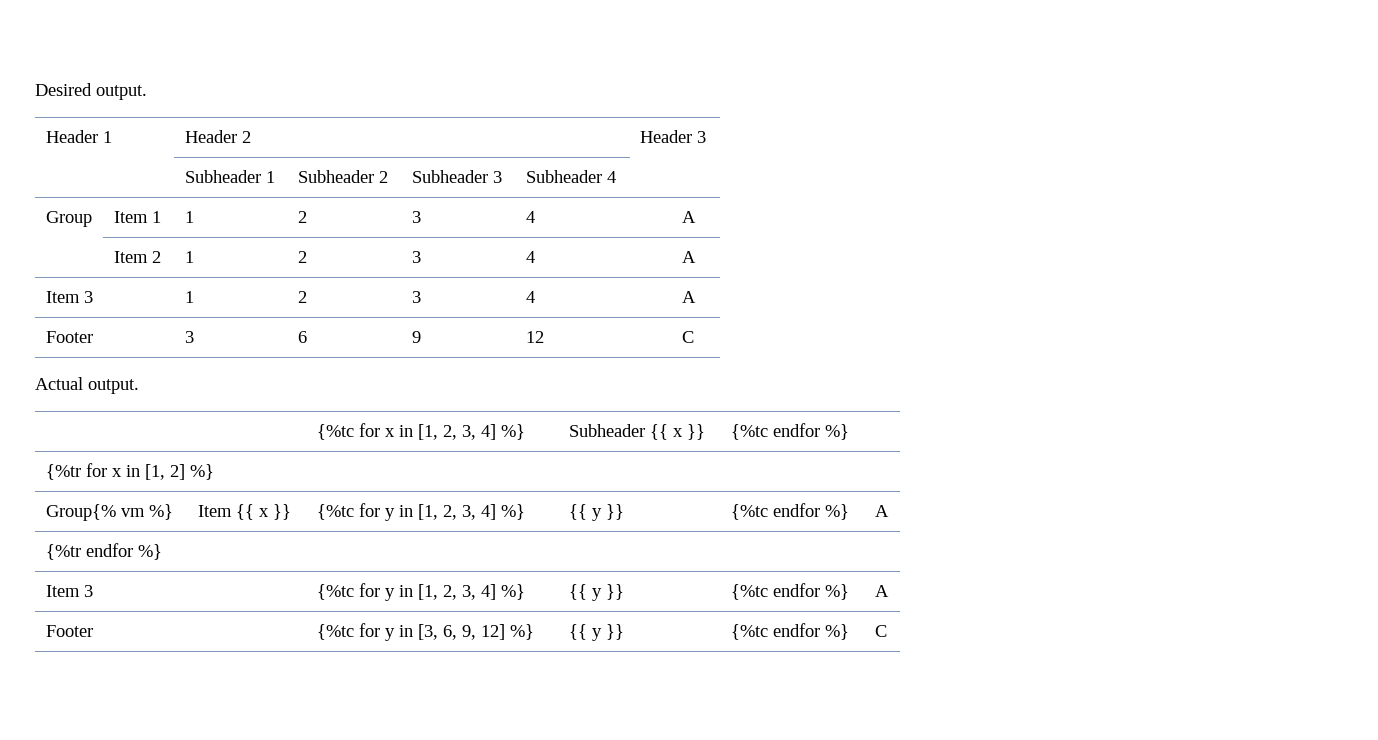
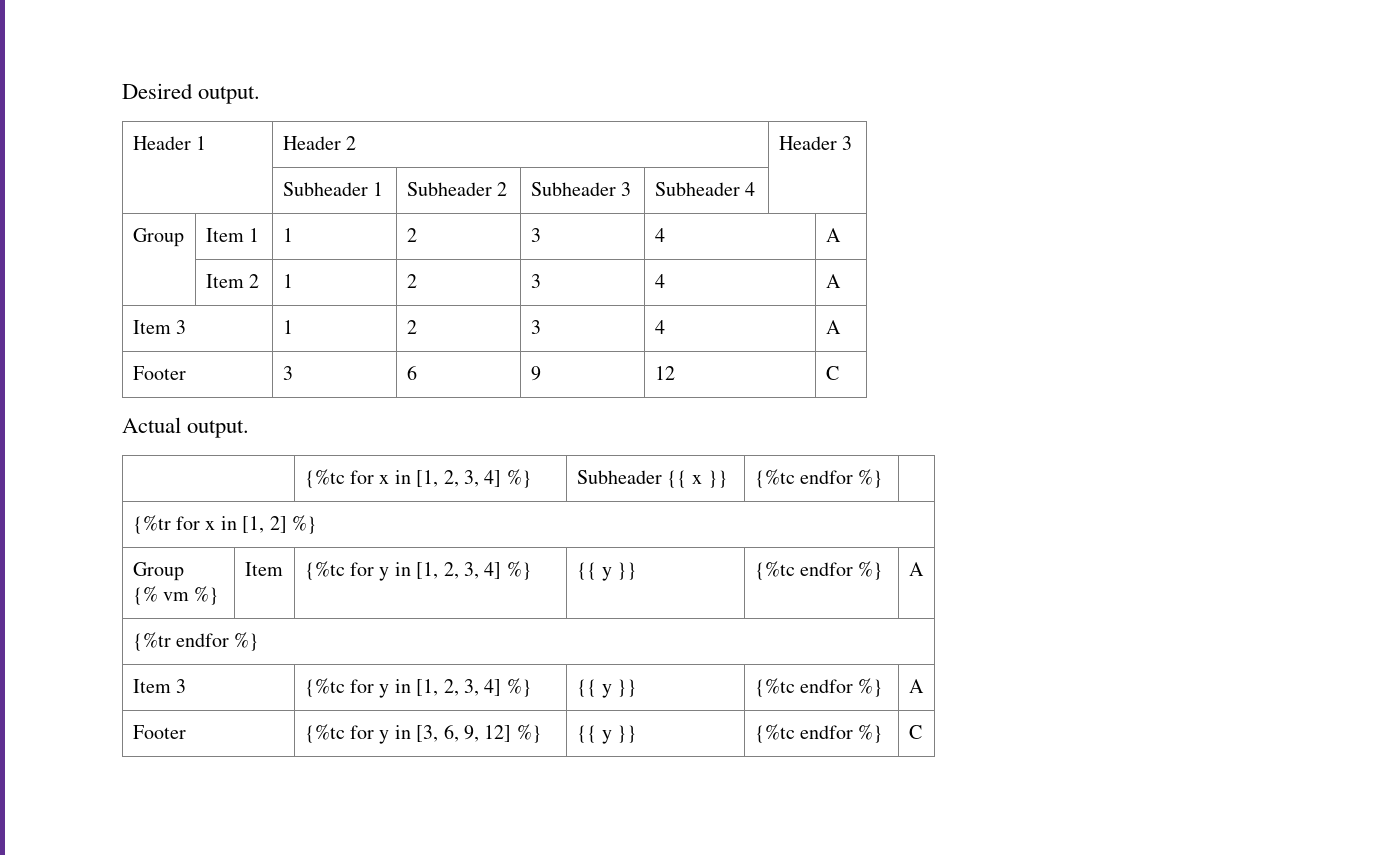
  {%tr for x in [1, 2] %}
- Group{% vm %} | Item {{ x }} | {%tc for y in [1, 2, 3, 4] %} | {{ y }} | {%tc endfor %} | A
+ Group
+ {% vm %} | Item | {%tc for y in [1, 2, 3, 4] %} | {{ y }} | {%tc endfor %} | A

